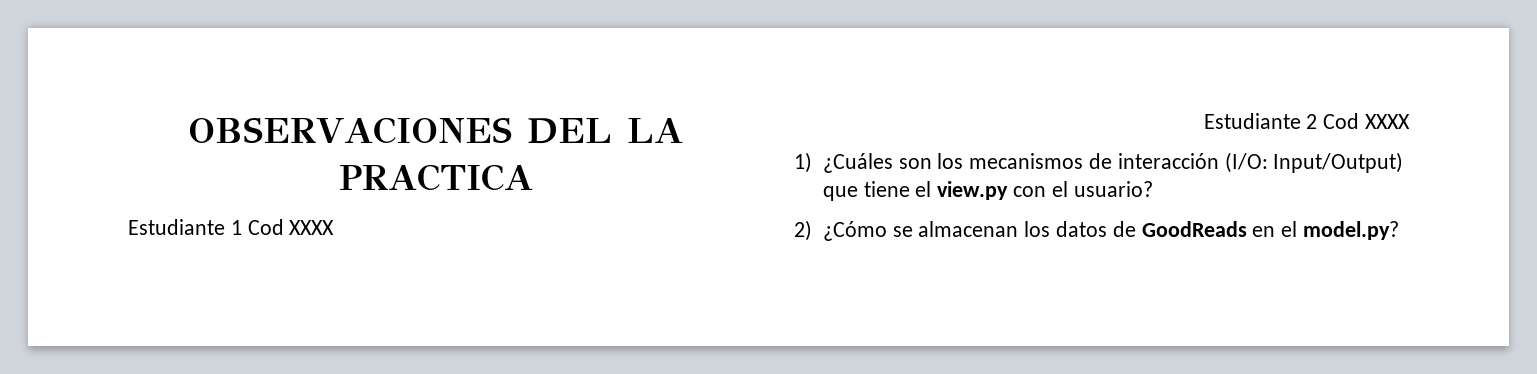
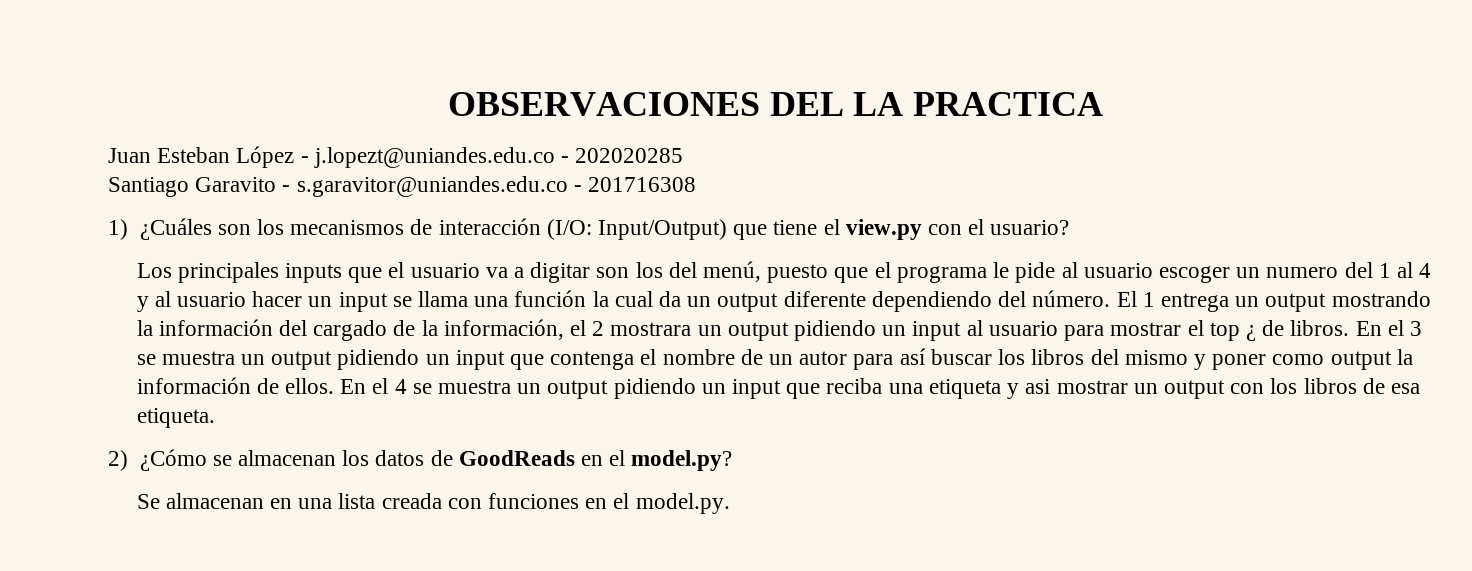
- Estudiante 1 Cod XXXX
- Estudiante 2 Cod XXXX
+ Juan Esteban López - j.lopezt@uniandes.edu.co - 202020285
+ Santiago Garavito - s.garavitor@uniandes.edu.co - 201716308
+ Los principales inputs que el usuario va a digitar son los del menú, puesto que el programa le pide al usuario escoger un numero del 1 al 4 y al usuario hacer un input se llama una función la cual da un output diferente dependiendo del número. El 1 entrega un output mostrando la información del cargado de la información, el 2 mostrara un output pidiendo un input al usuario para mostrar el top ¿ de libros. En el 3 se muestra un output pidiendo un input que contenga el nombre de un autor para así buscar los libros del mismo y poner como output la información de ellos. En el 4 se muestra un output pidiendo un input que reciba una etiqueta y asi mostrar un output con los libros de esa etiqueta.
+ Se almacenan en una lista creada con funciones en el model.py.

